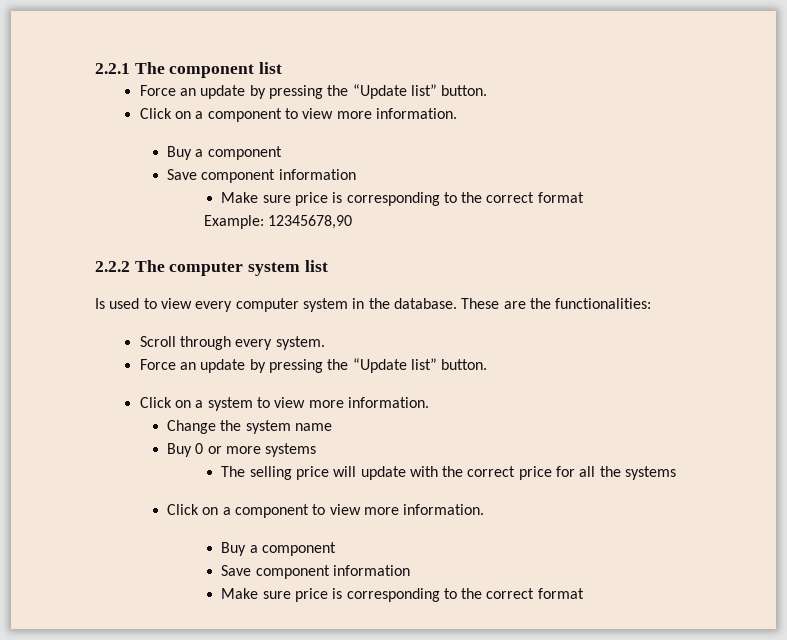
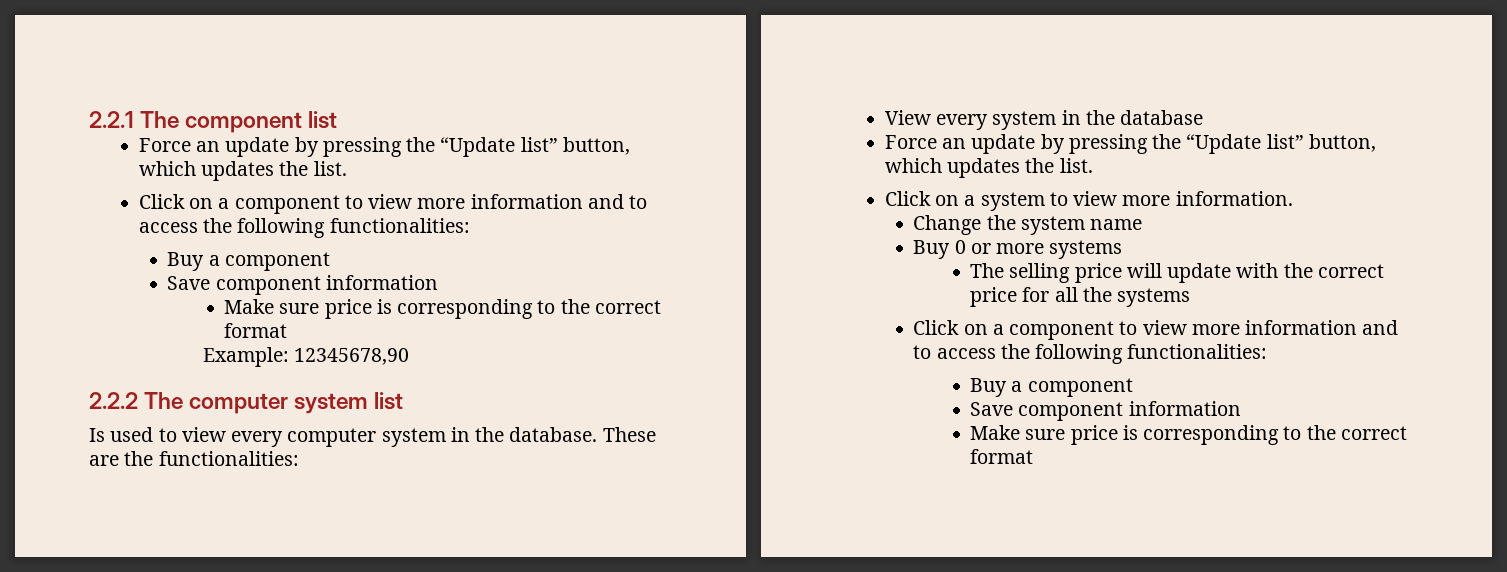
  2.2.1 The component list
- Force an update by pressing the “Update list” button.
- Click on a component to view more information.
+ Force an update by pressing the “Update list” button, which updates the list.
+ Click on a component to view more information and to access the following functionalities:
- Scroll through every system.
- Force an update by pressing the “Update list” button.
+ View every system in the database
+ Force an update by pressing the “Update list” button, which updates the list.
  The selling price will update with the correct price for all the systems
- Click on a component to view more information.
+ Click on a component to view more information and to access the following functionalities:

